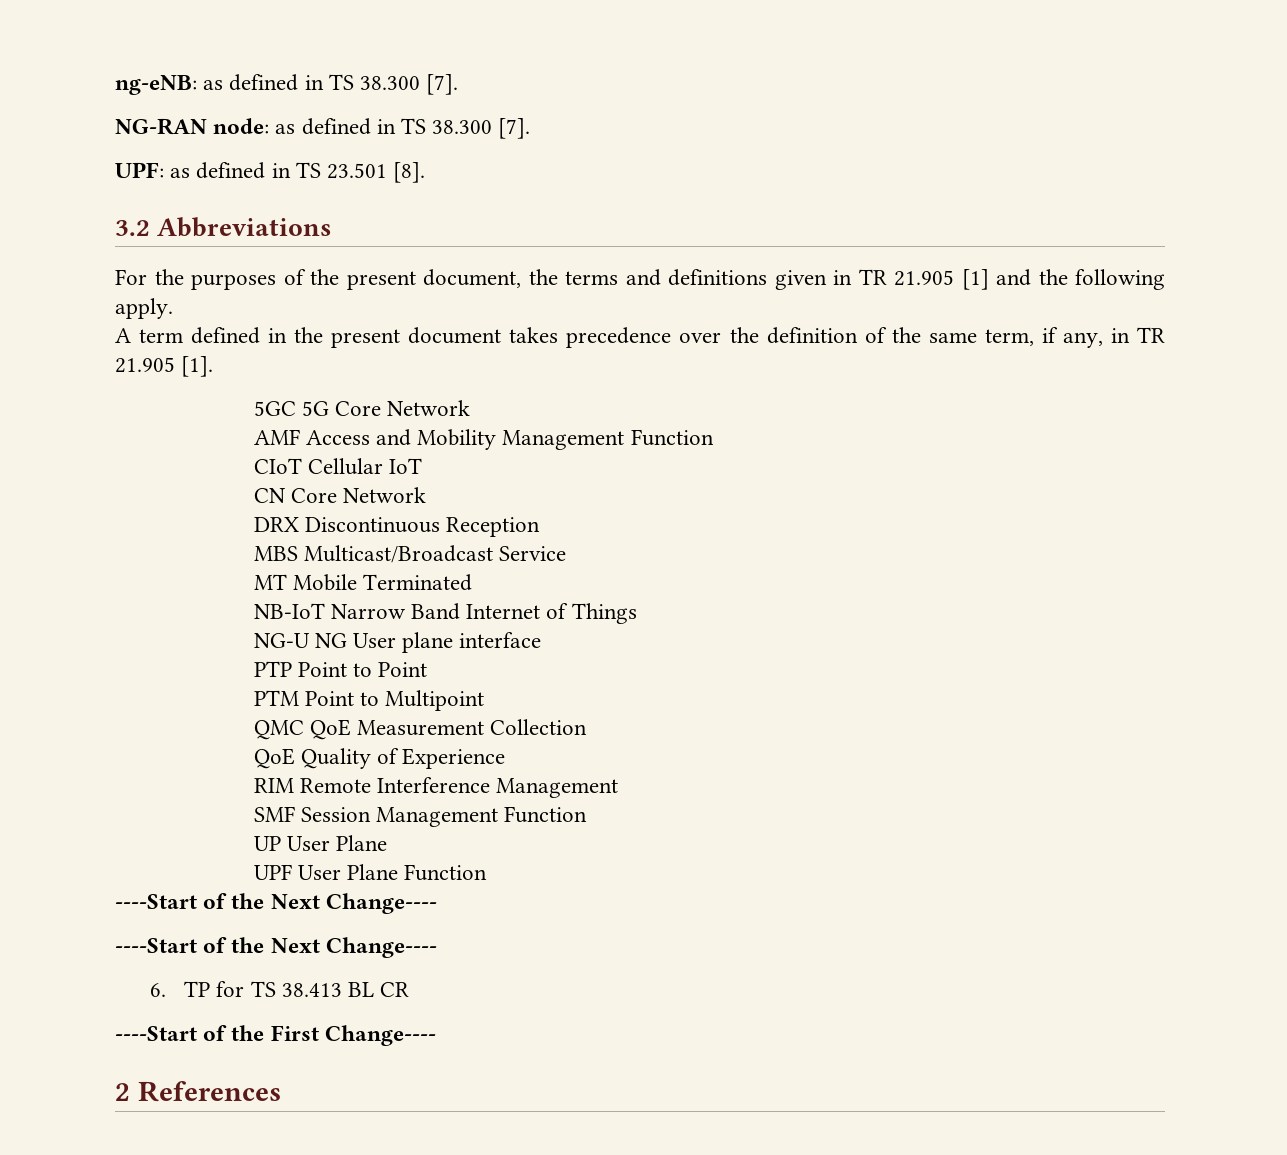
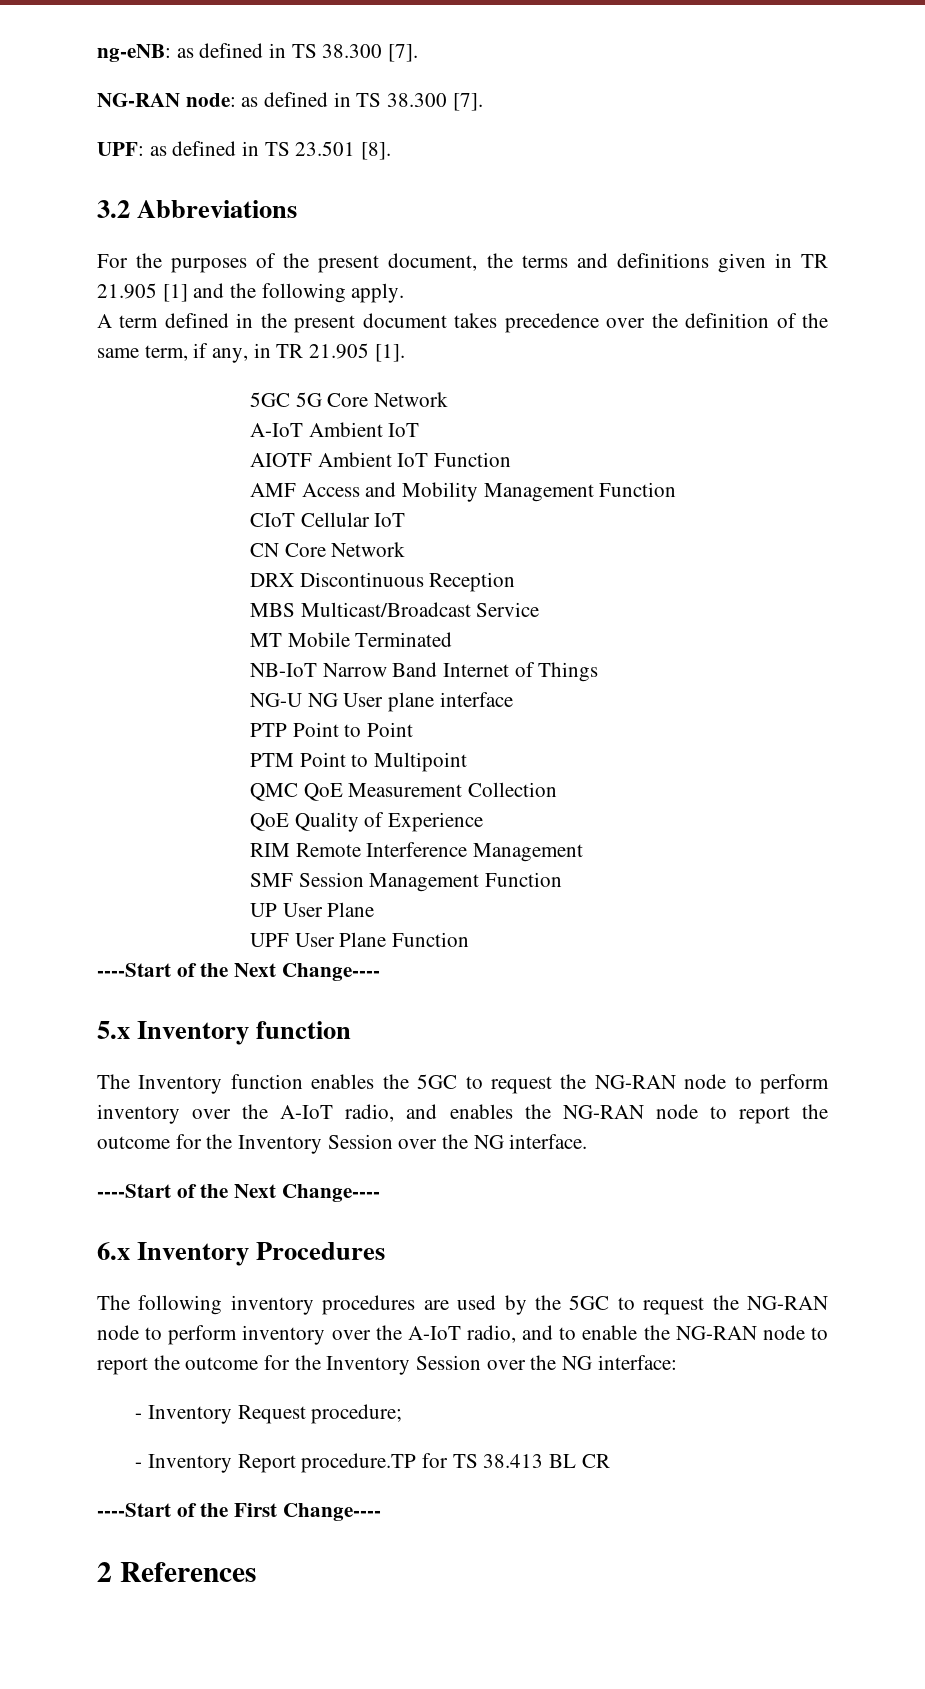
+ A-IoT Ambient IoT
+ AIOTF Ambient IoT Function
  UPF User Plane Function
  ----Start of the Next Change----
+ 5.x Inventory function
+ The Inventory function enables the 5GC to request the NG-RAN node to perform inventory over the A-IoT radio, and enables the NG-RAN node to report the outcome for the Inventory Session over the NG interface.
  ----Start of the Next Change----
- 6. TP for TS 38.413 BL CR
+ 6.x Inventory Procedures
+ The following inventory procedures are used by the 5GC to request the NG-RAN node to perform inventory over the A-IoT radio, and to enable the NG-RAN node to report the outcome for the Inventory Session over the NG interface:
+ - Inventory Request procedure;
+ - Inventory Report procedure.TP for TS 38.413 BL CR

